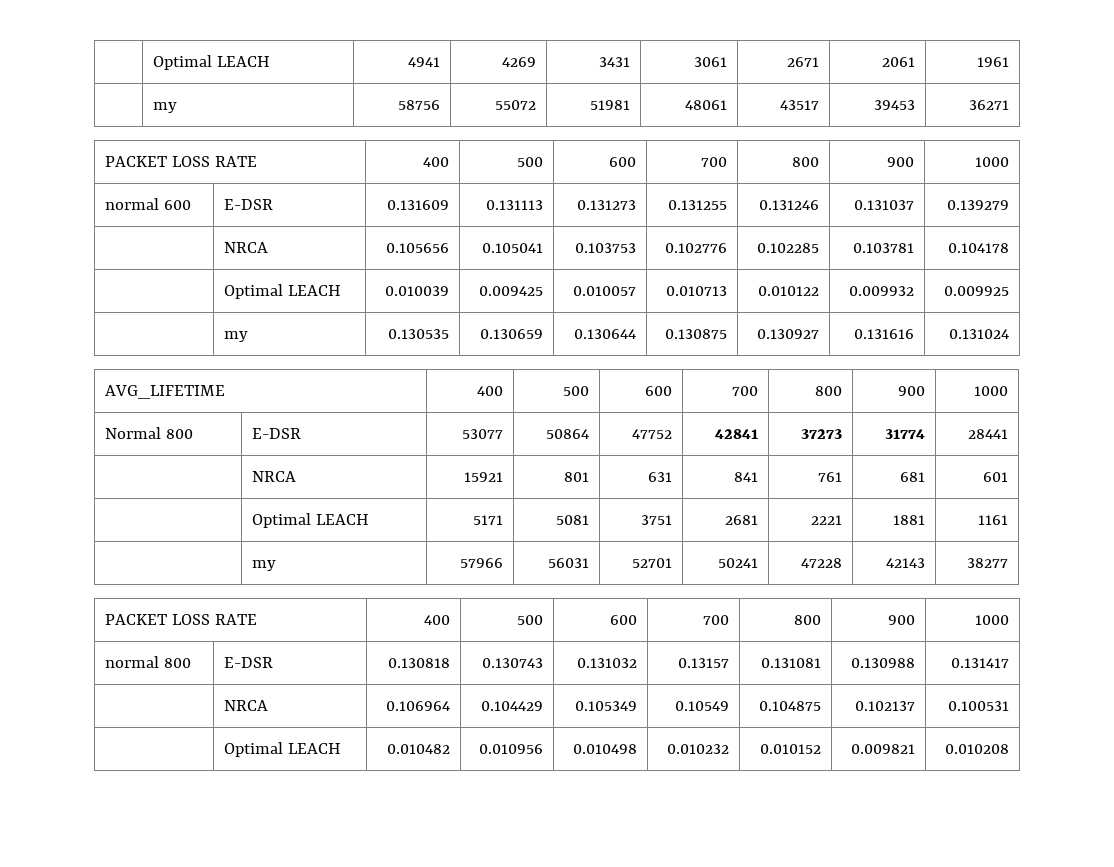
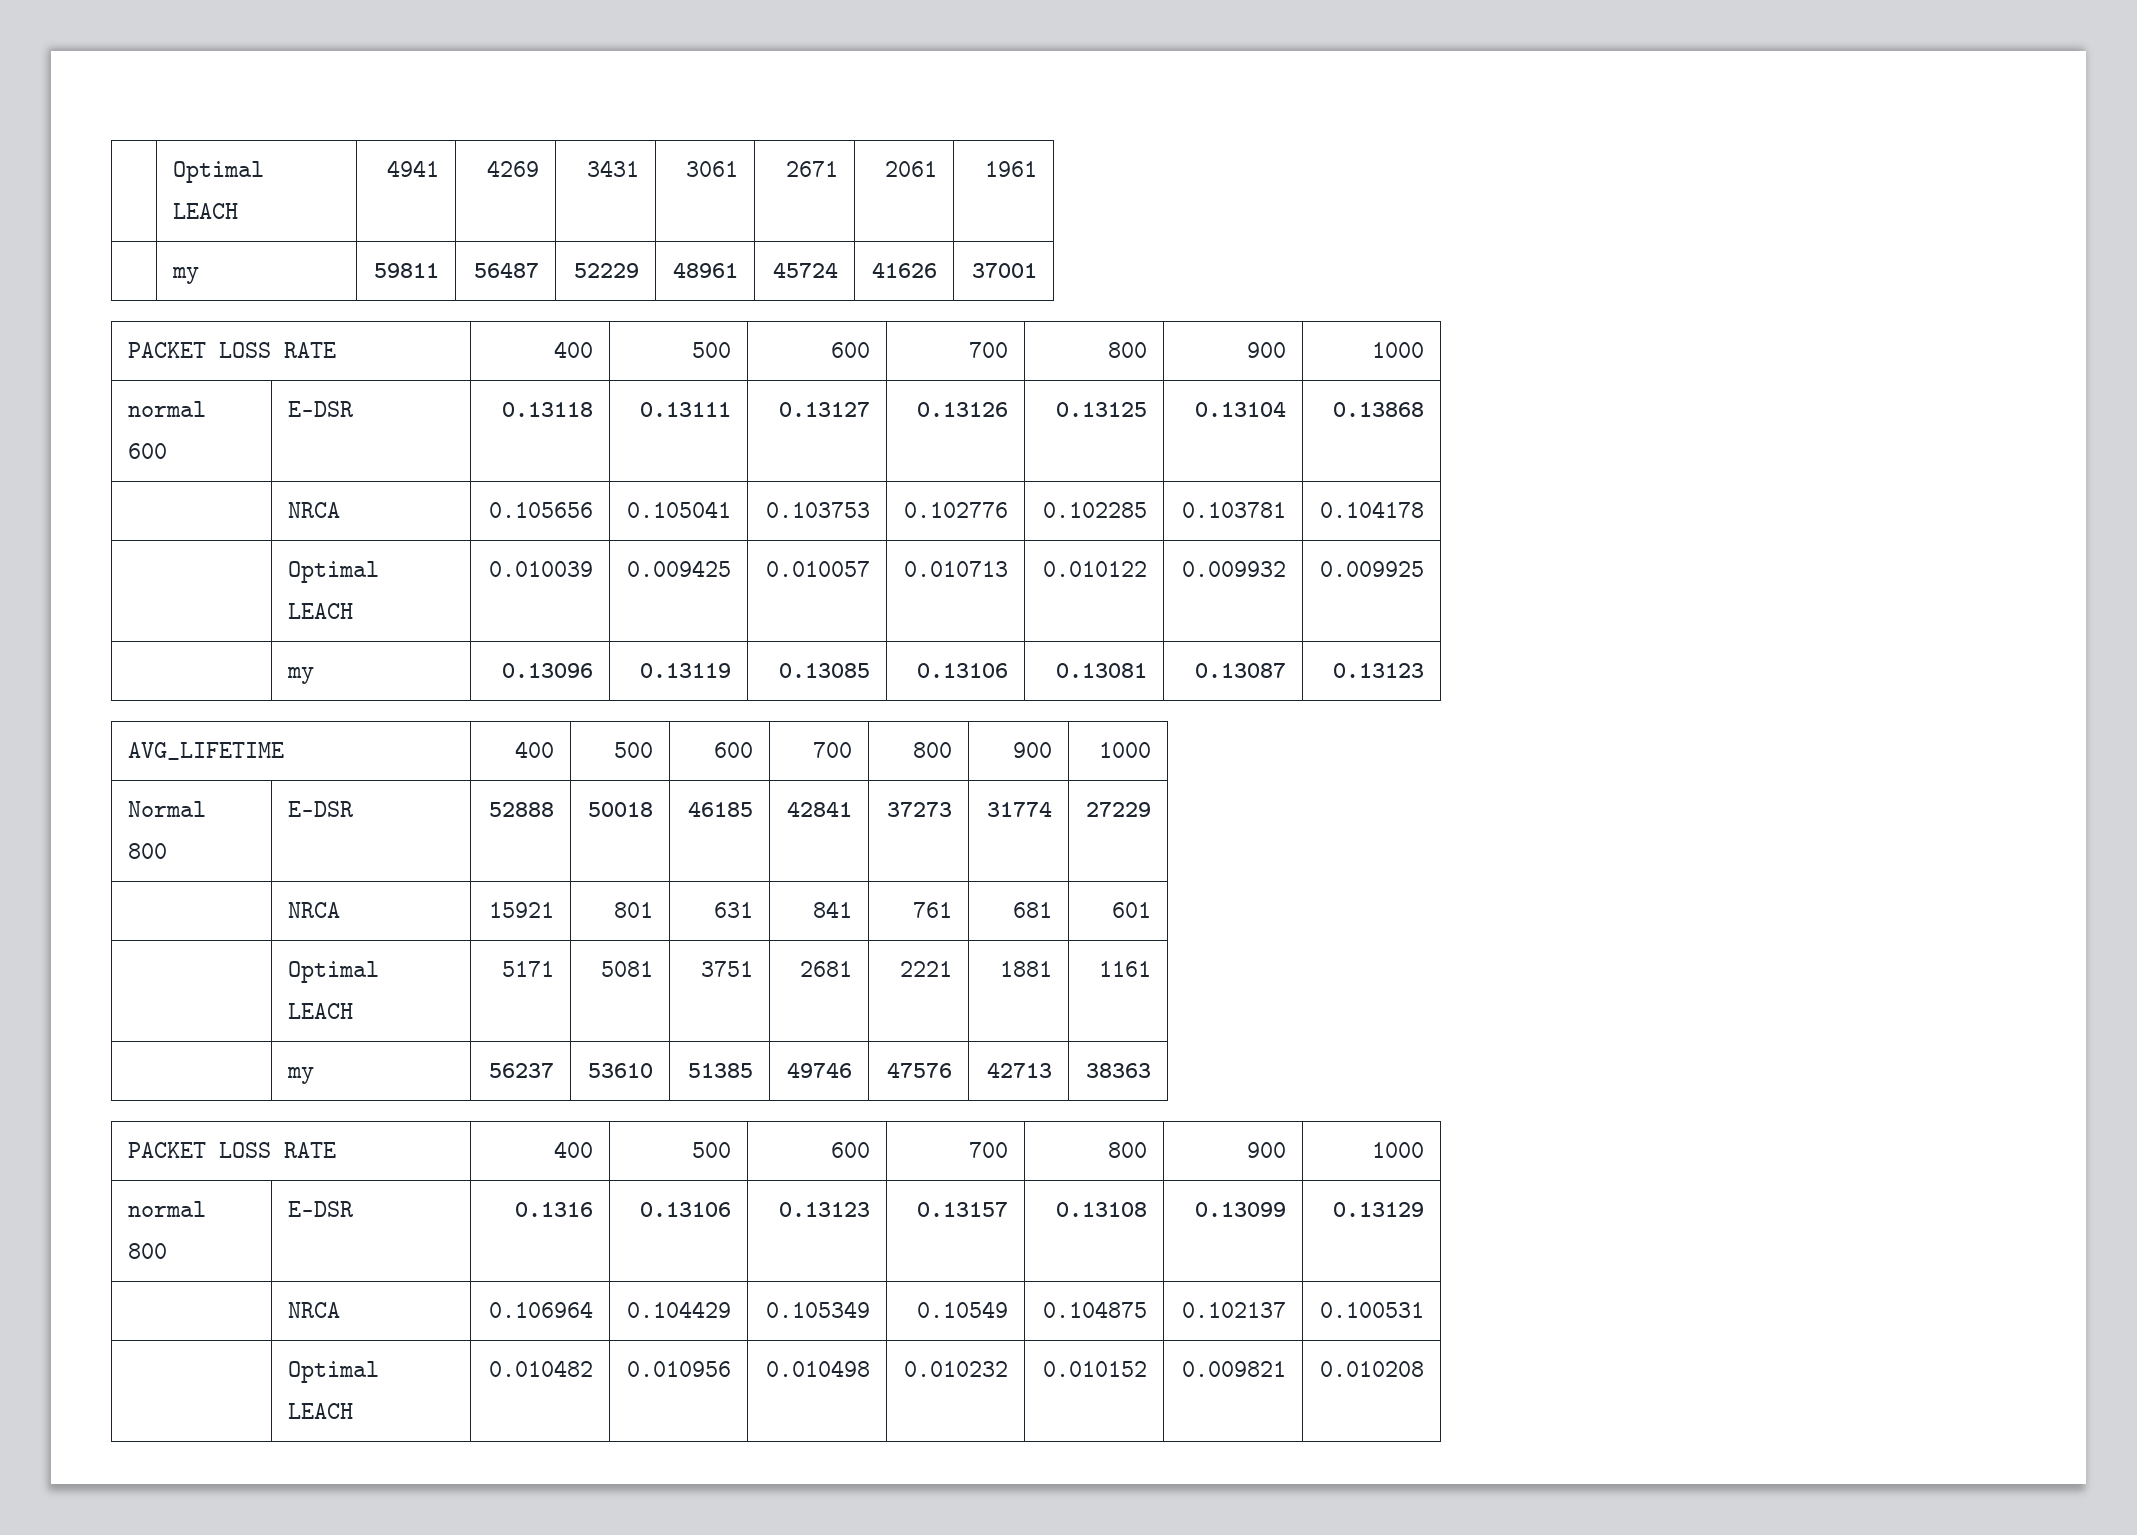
- | my | 58756 | 55072 | 51981 | 48061 | 43517 | 39453 | 36271
+ | my | 59811 | 56487 | 52229 | 48961 | 45724 | 41626 | 37001
- normal 600 | E-DSR | 0.131609 | 0.131113 | 0.131273 | 0.131255 | 0.131246 | 0.131037 | 0.139279
+ normal 600 | E-DSR | 0.13118 | 0.13111 | 0.13127 | 0.13126 | 0.13125 | 0.13104 | 0.13868
- | my | 0.130535 | 0.130659 | 0.130644 | 0.130875 | 0.130927 | 0.131616 | 0.131024
+ | my | 0.13096 | 0.13119 | 0.13085 | 0.13106 | 0.13081 | 0.13087 | 0.13123
- Normal 800 | E-DSR | 53077 | 50864 | 47752 | 42841 | 37273 | 31774 | 28441
+ Normal 800 | E-DSR | 52888 | 50018 | 46185 | 42841 | 37273 | 31774 | 27229
- | my | 57966 | 56031 | 52701 | 50241 | 47228 | 42143 | 38277
+ | my | 56237 | 53610 | 51385 | 49746 | 47576 | 42713 | 38363
- normal 800 | E-DSR | 0.130818 | 0.130743 | 0.131032 | 0.13157 | 0.131081 | 0.130988 | 0.131417
+ normal 800 | E-DSR | 0.1316 | 0.13106 | 0.13123 | 0.13157 | 0.13108 | 0.13099 | 0.13129

